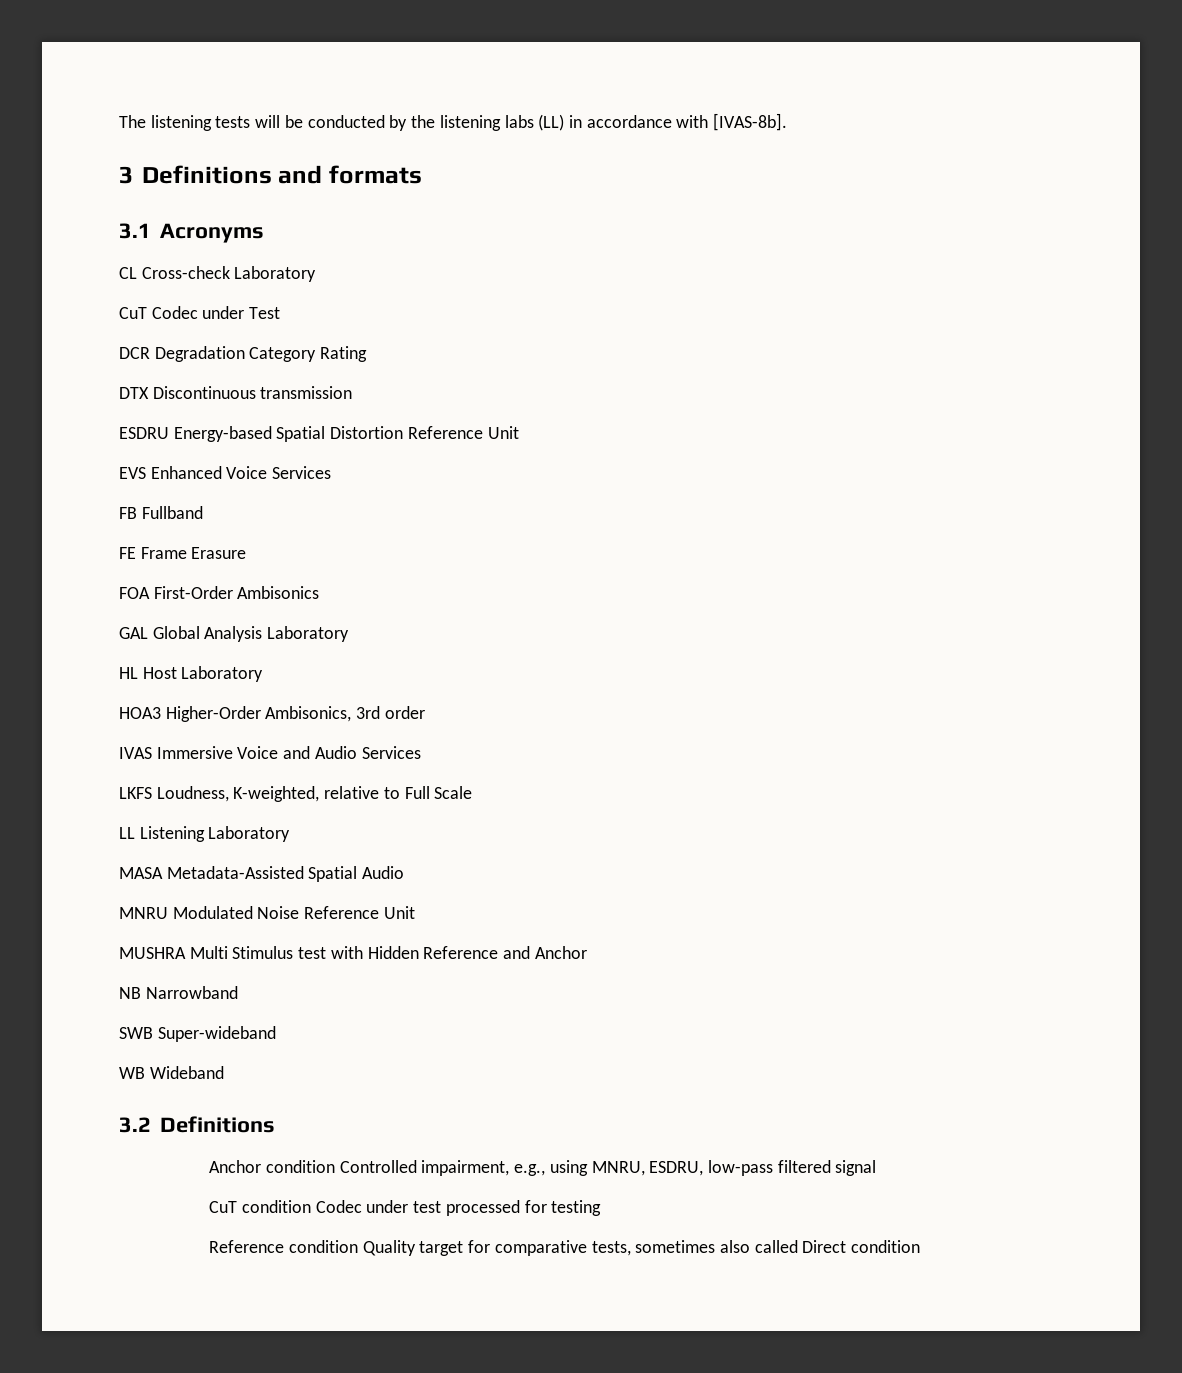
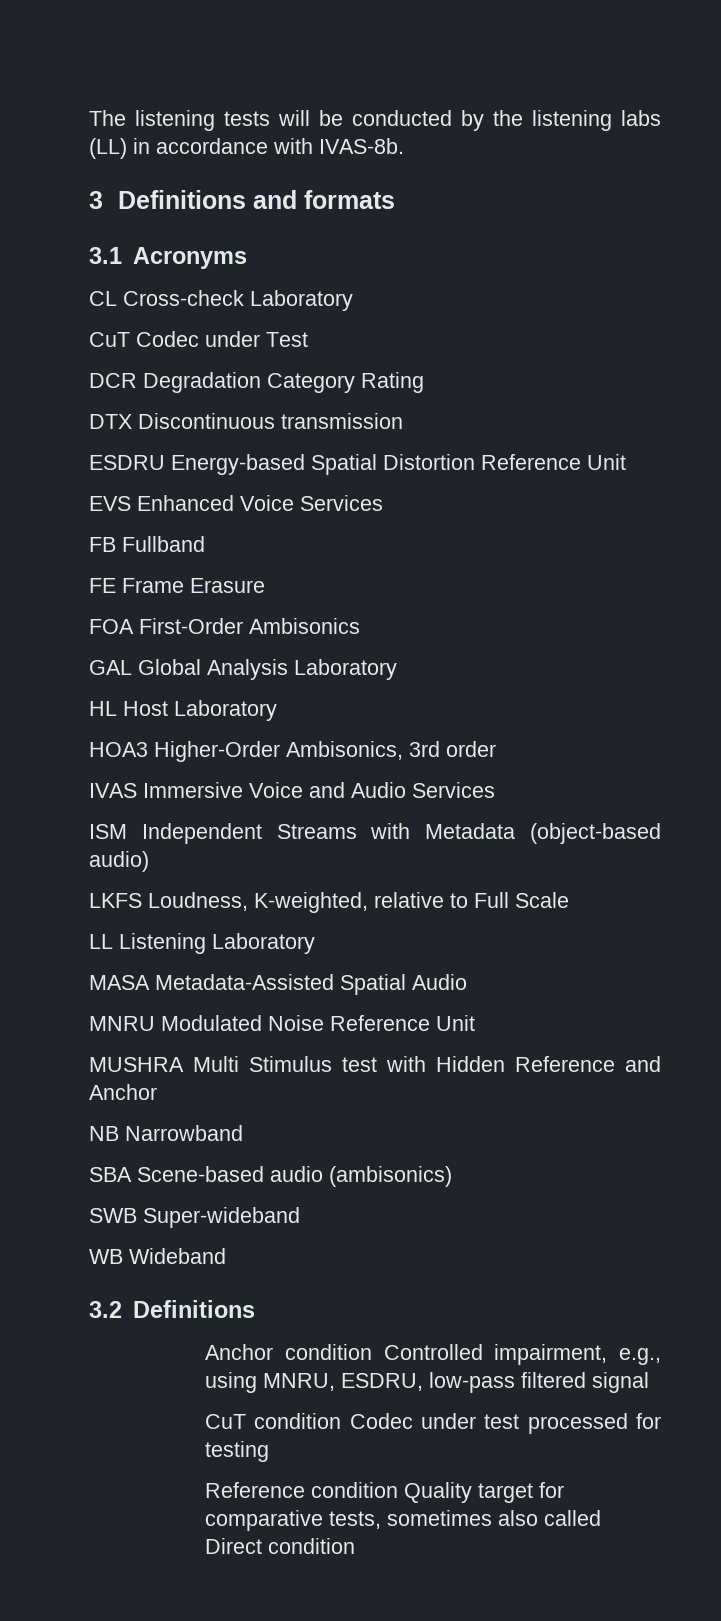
- The listening tests will be conducted by the listening labs (LL) in accordance with [IVAS-8b].
+ The listening tests will be conducted by the listening labs (LL) in accordance with IVAS-8b.
+ ISM Independent Streams with Metadata (object-based audio)
+ SBA Scene-based audio (ambisonics)

